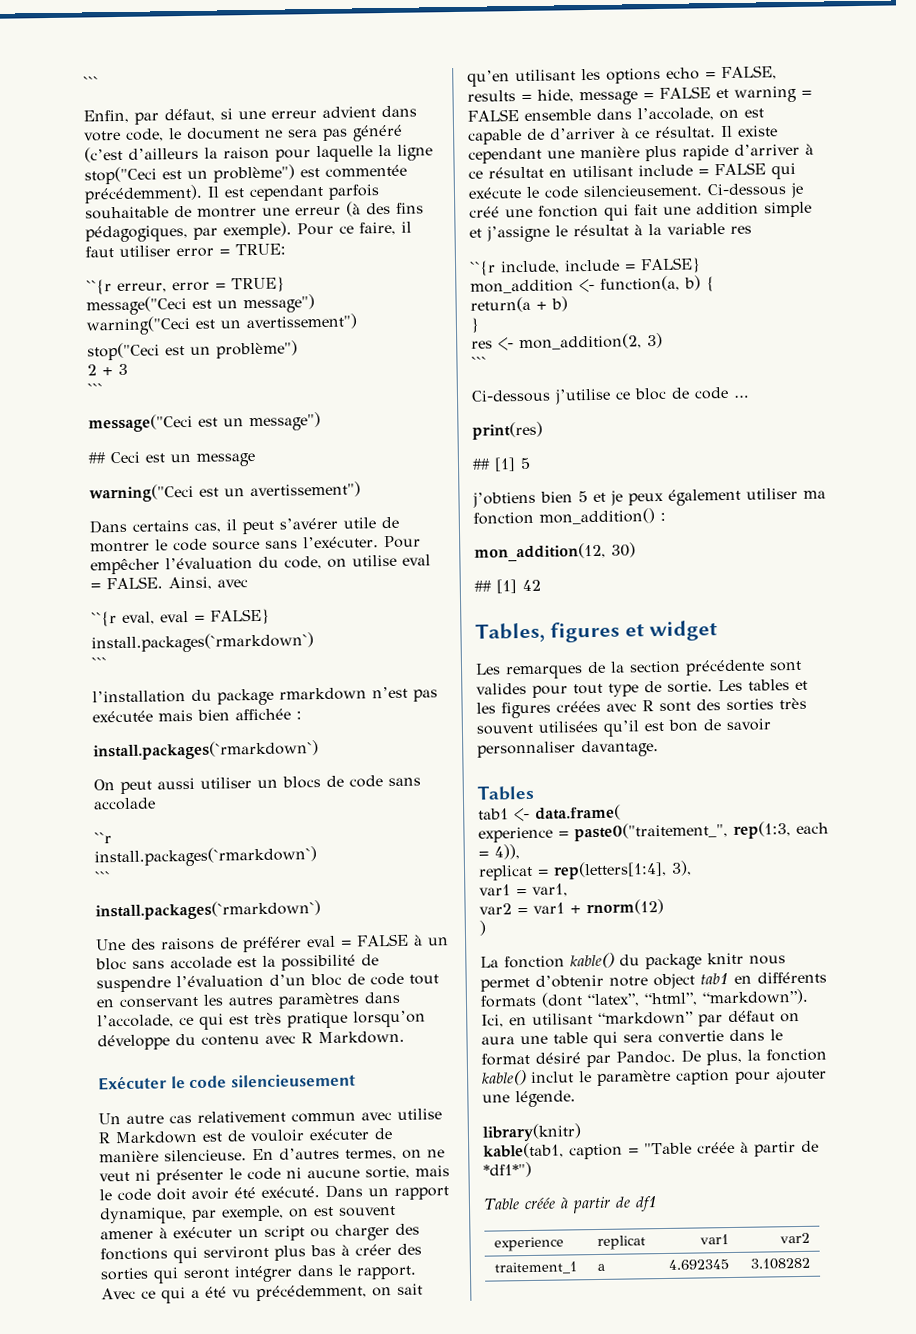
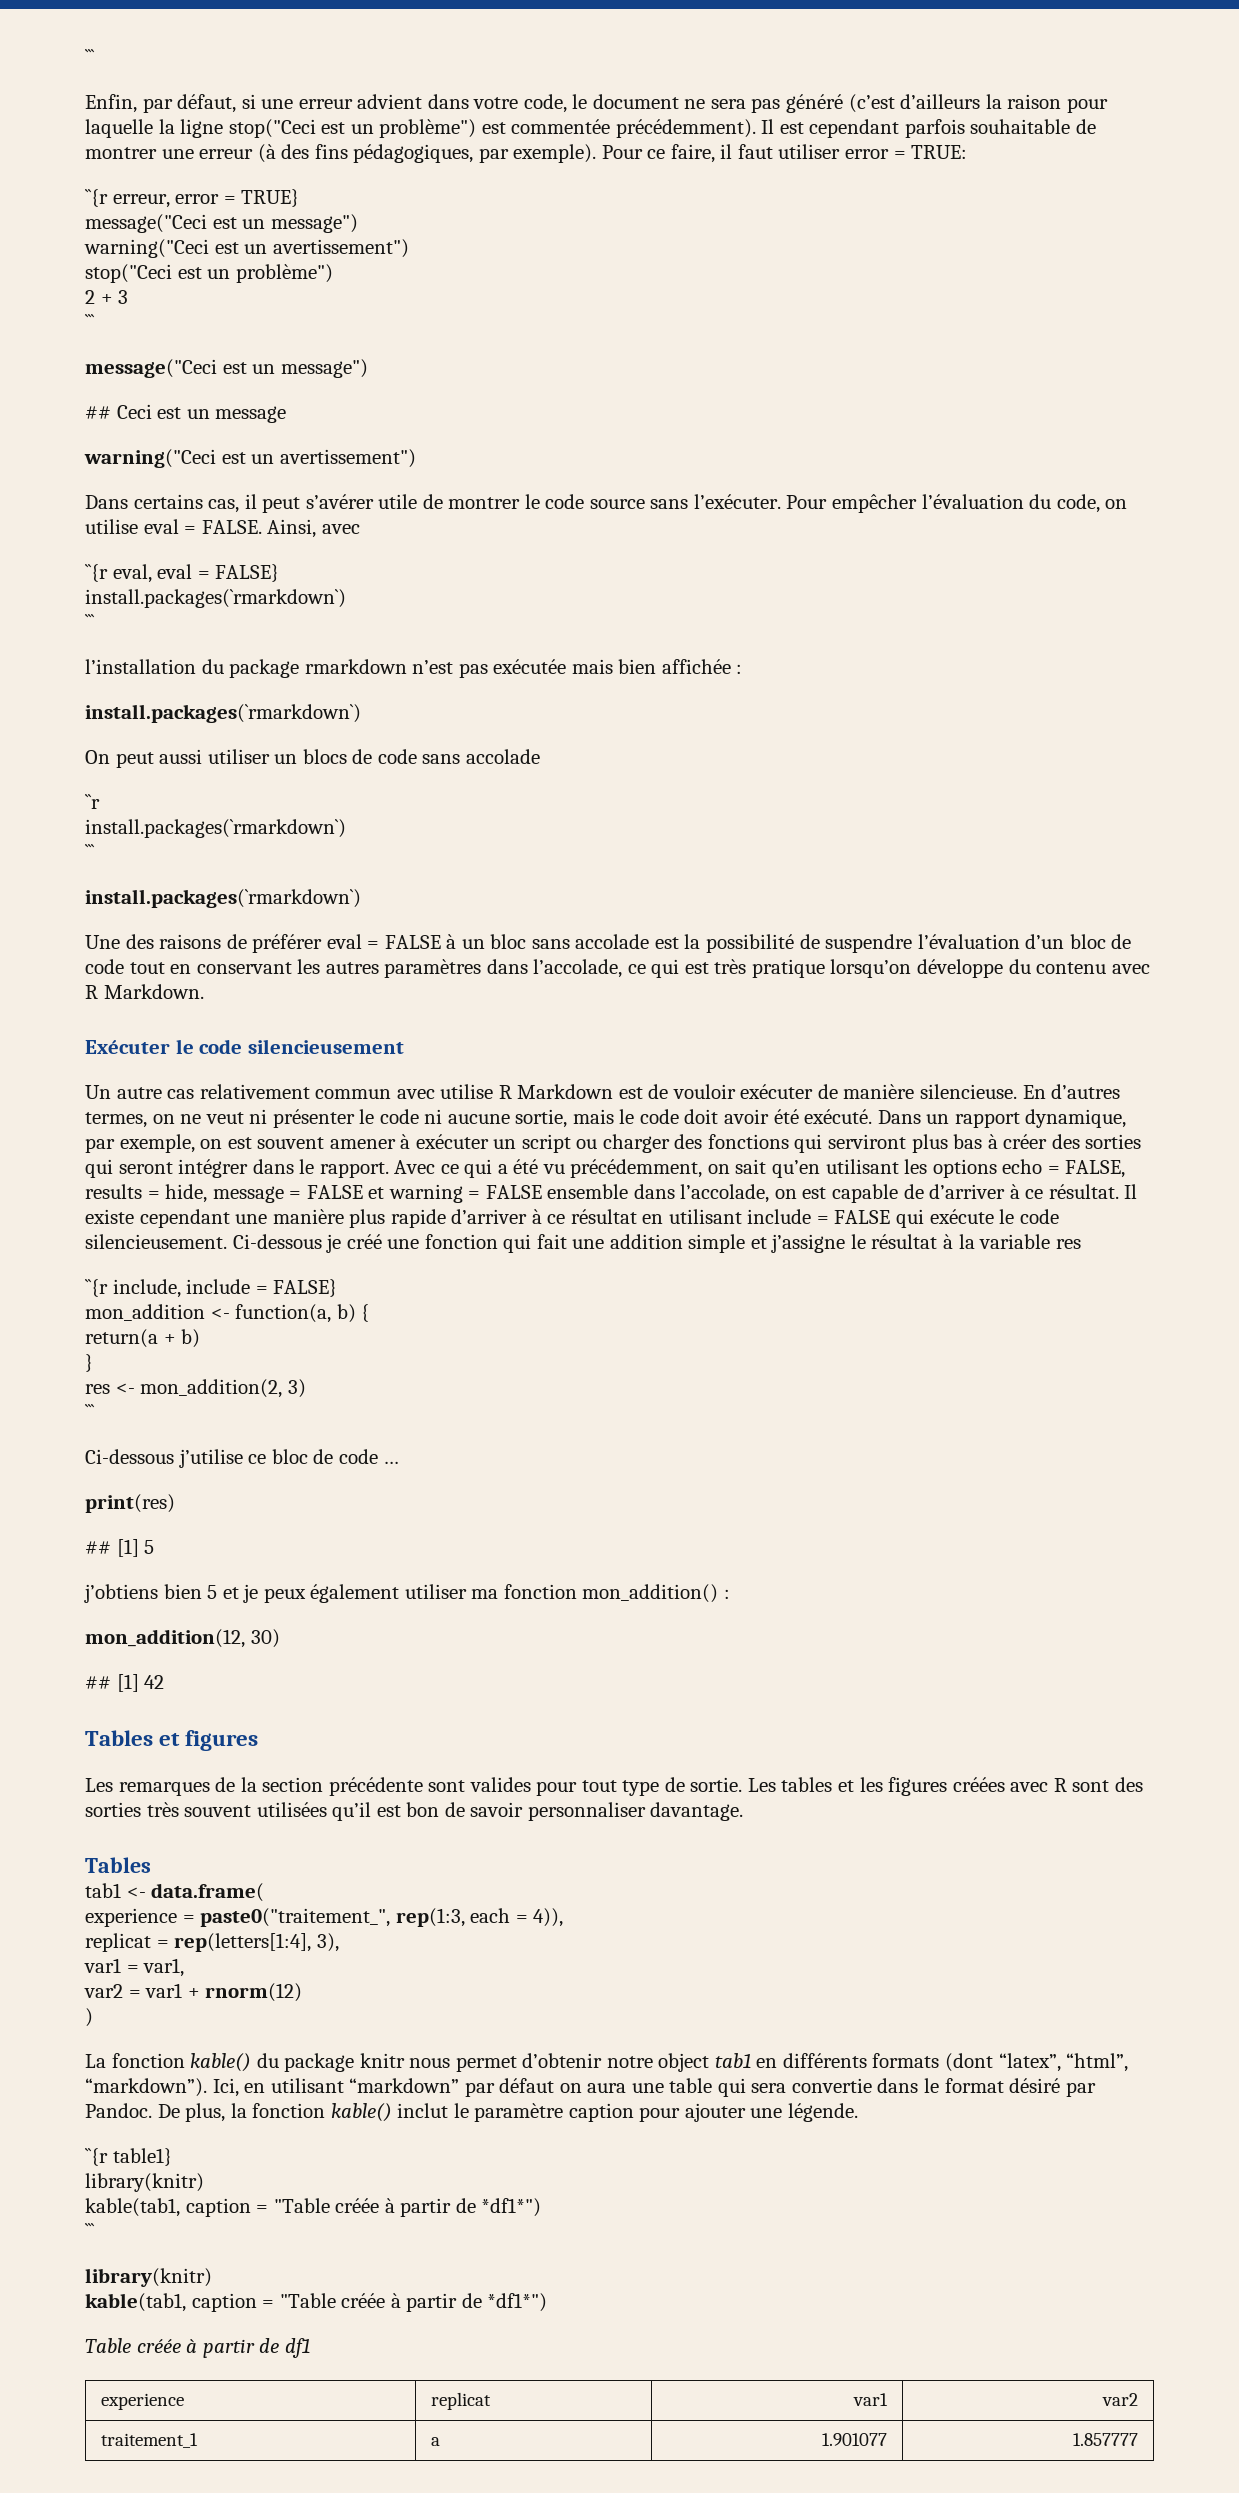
- Tables, figures et widget
+ Tables et figures
+ ``{r table1}
+ library(knitr)
+ kable(tab1, caption = "Table créée à partir de *df1*")
+ ```
- traitement_1 | a | 4.692345 | 3.108282
+ traitement_1 | a | 1.901077 | 1.857777

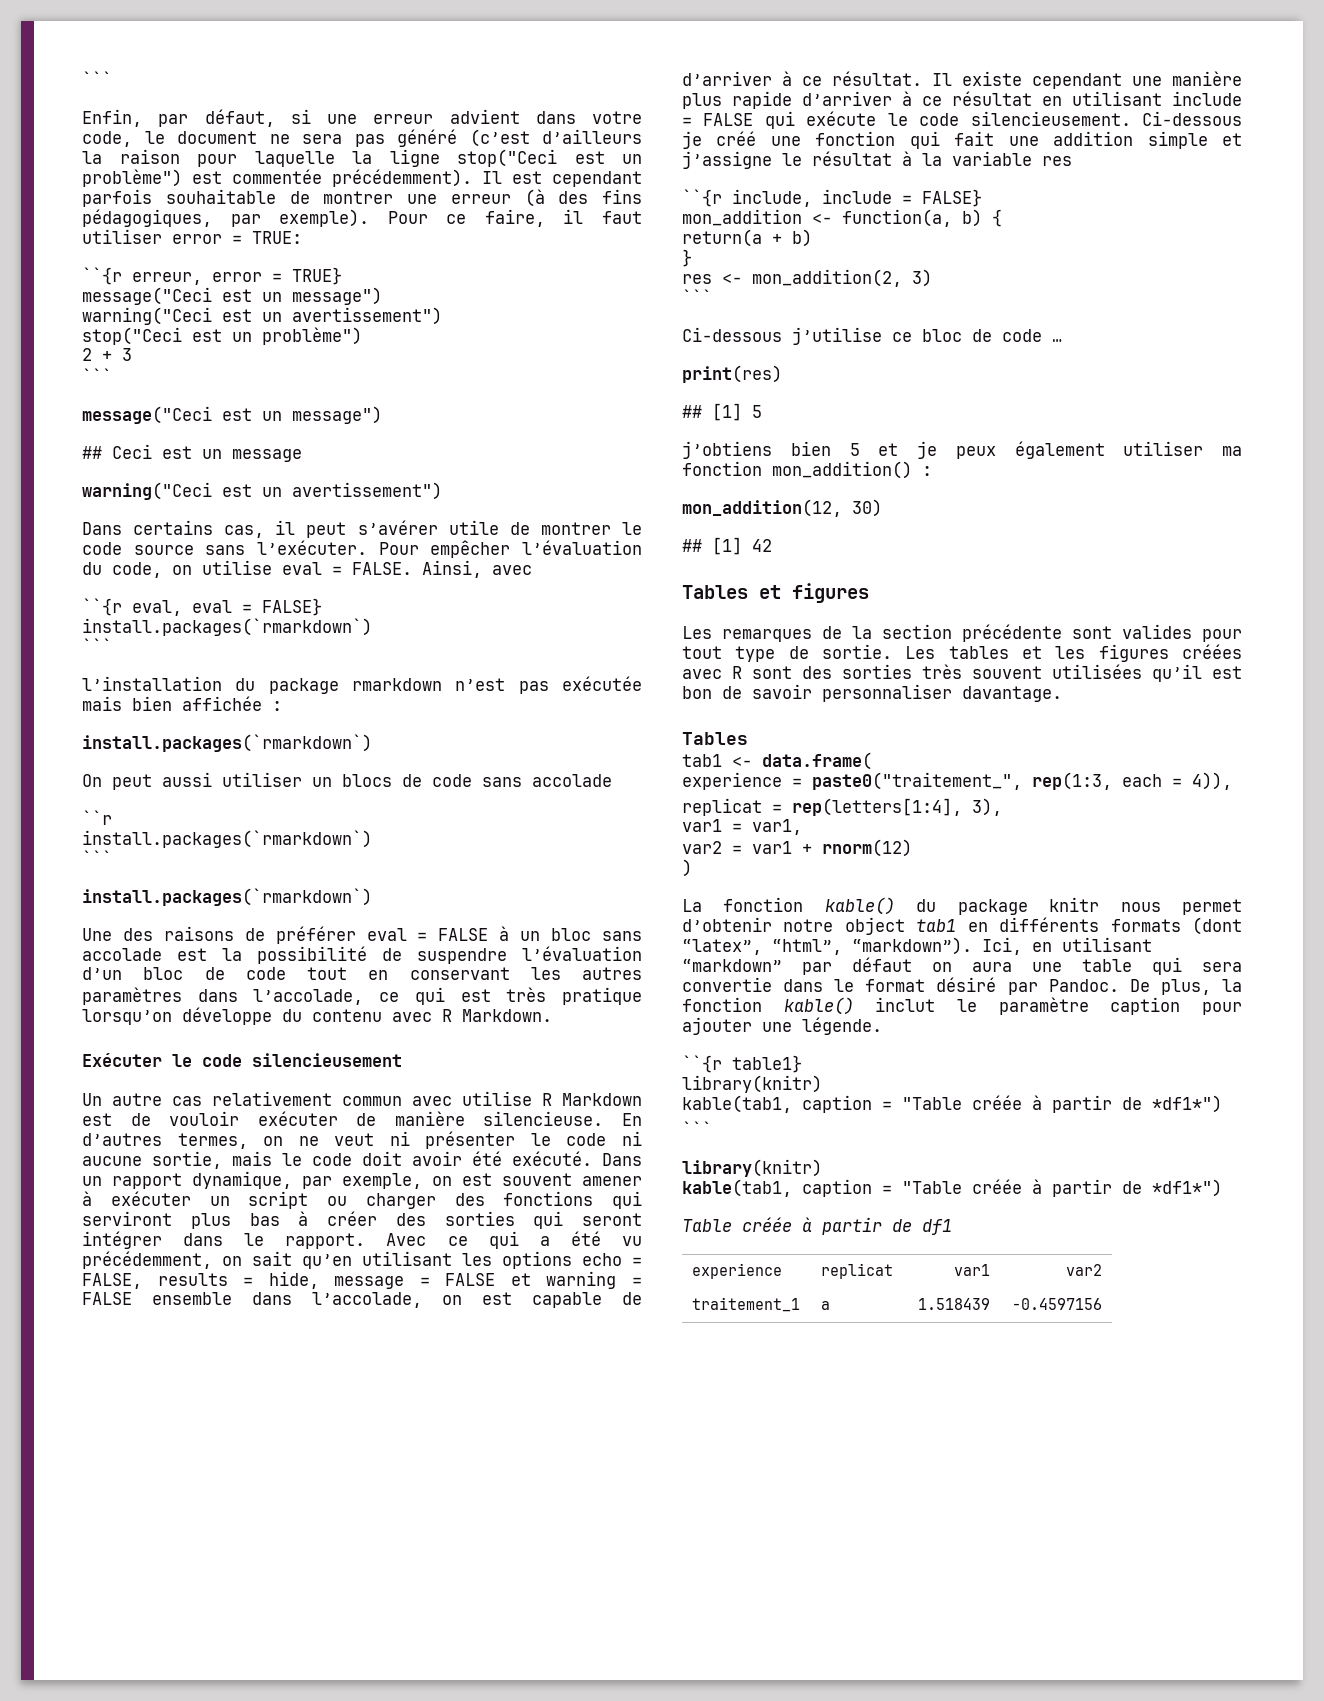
- traitement_1 | a | 1.901077 | 1.857777
+ traitement_1 | a | 1.518439 | -0.4597156

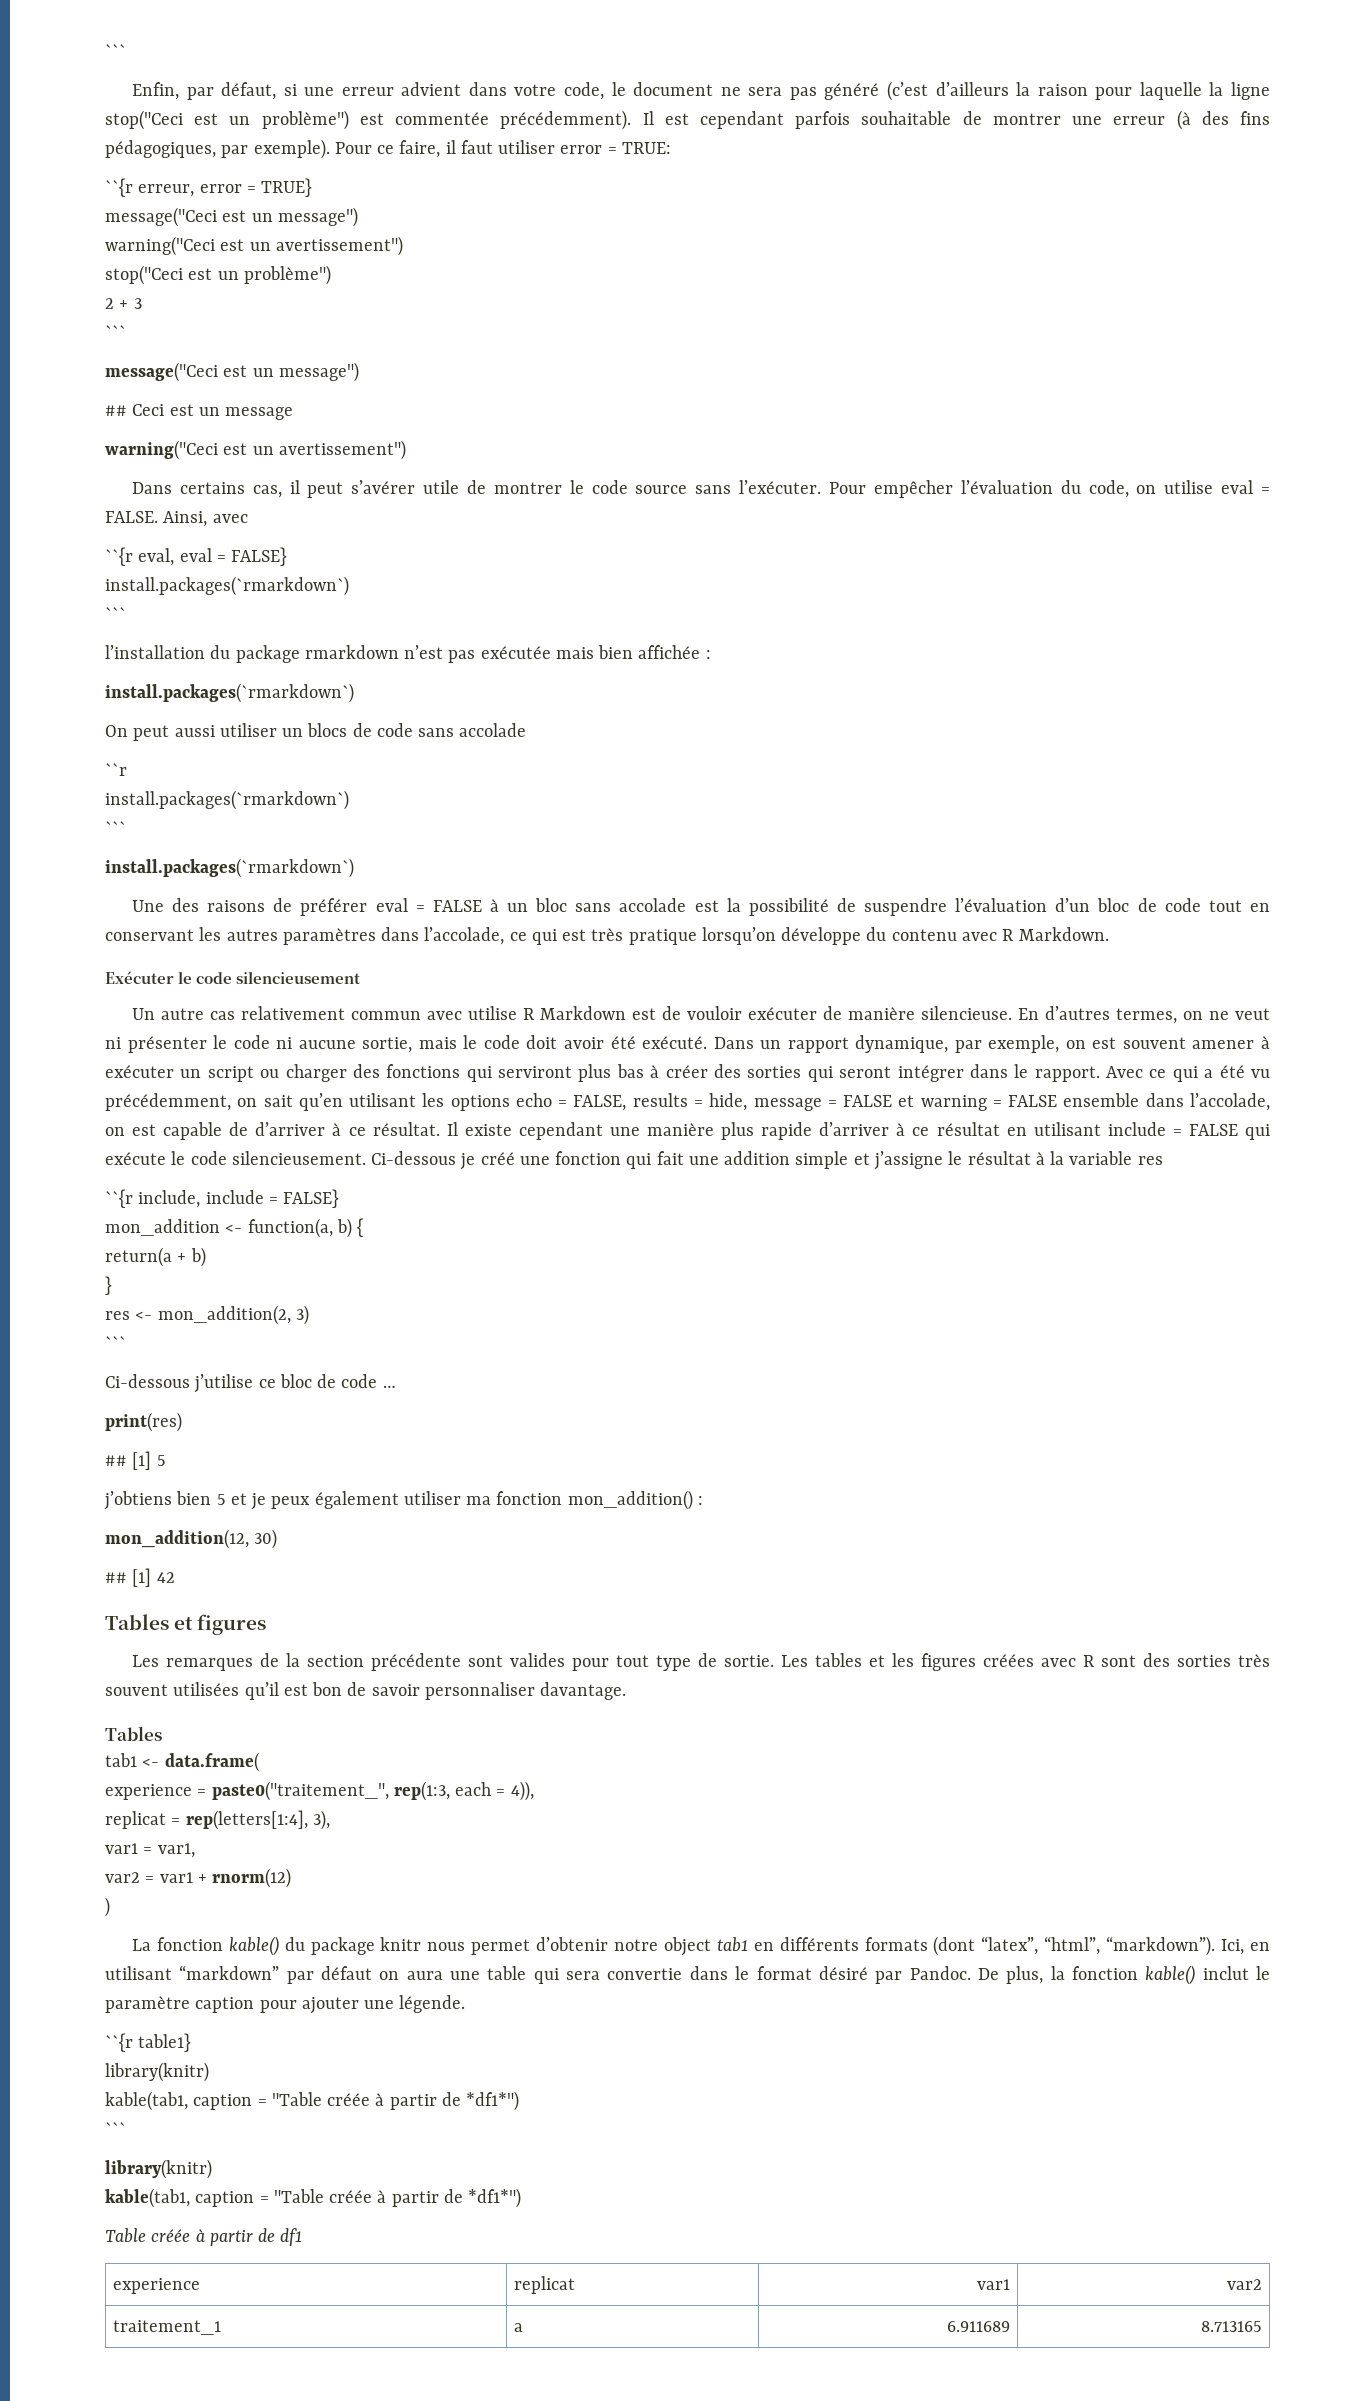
- traitement_1 | a | 1.518439 | -0.4597156
+ traitement_1 | a | 6.911689 | 8.713165

